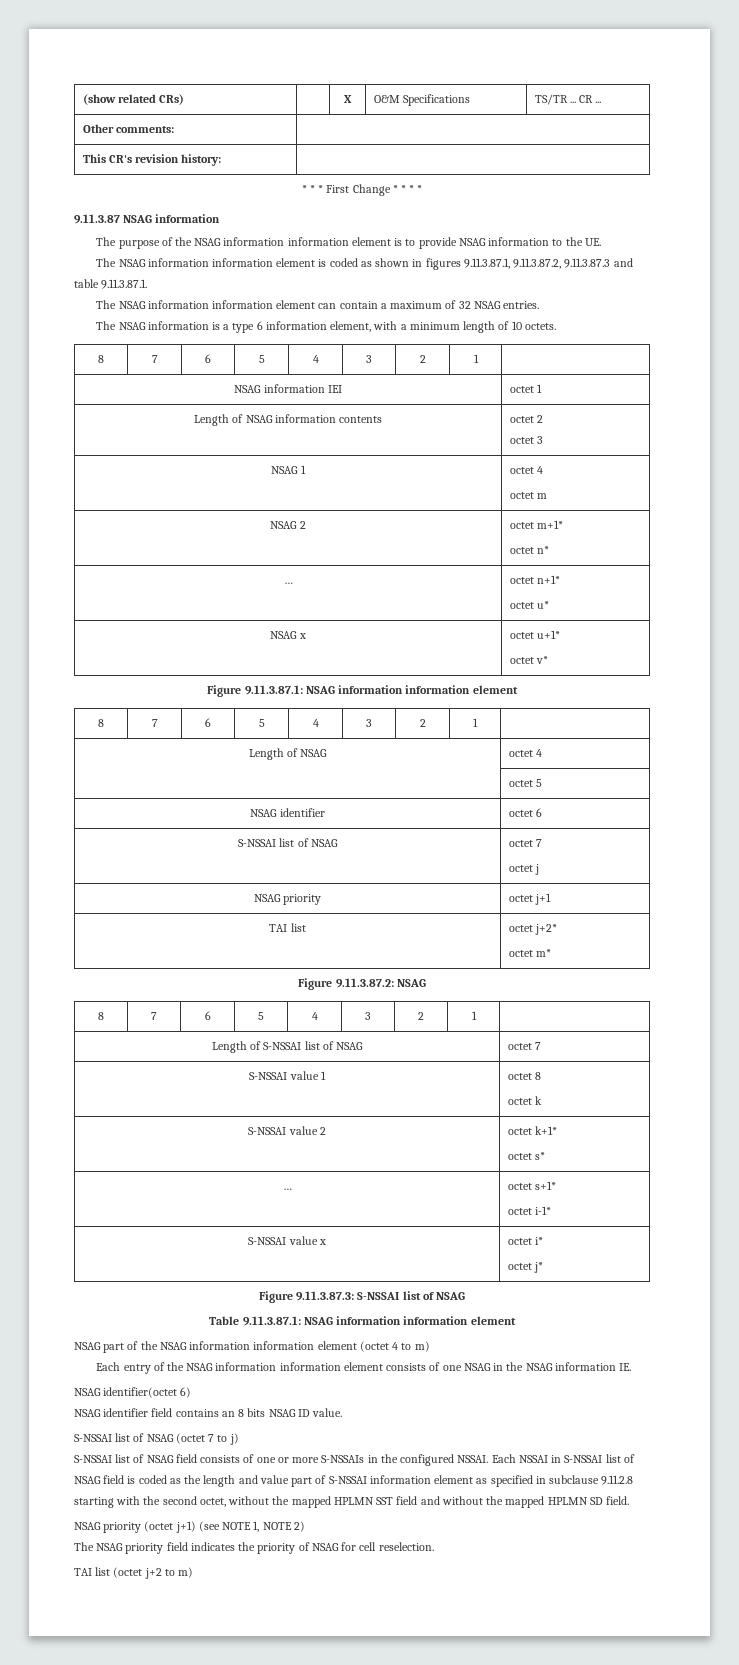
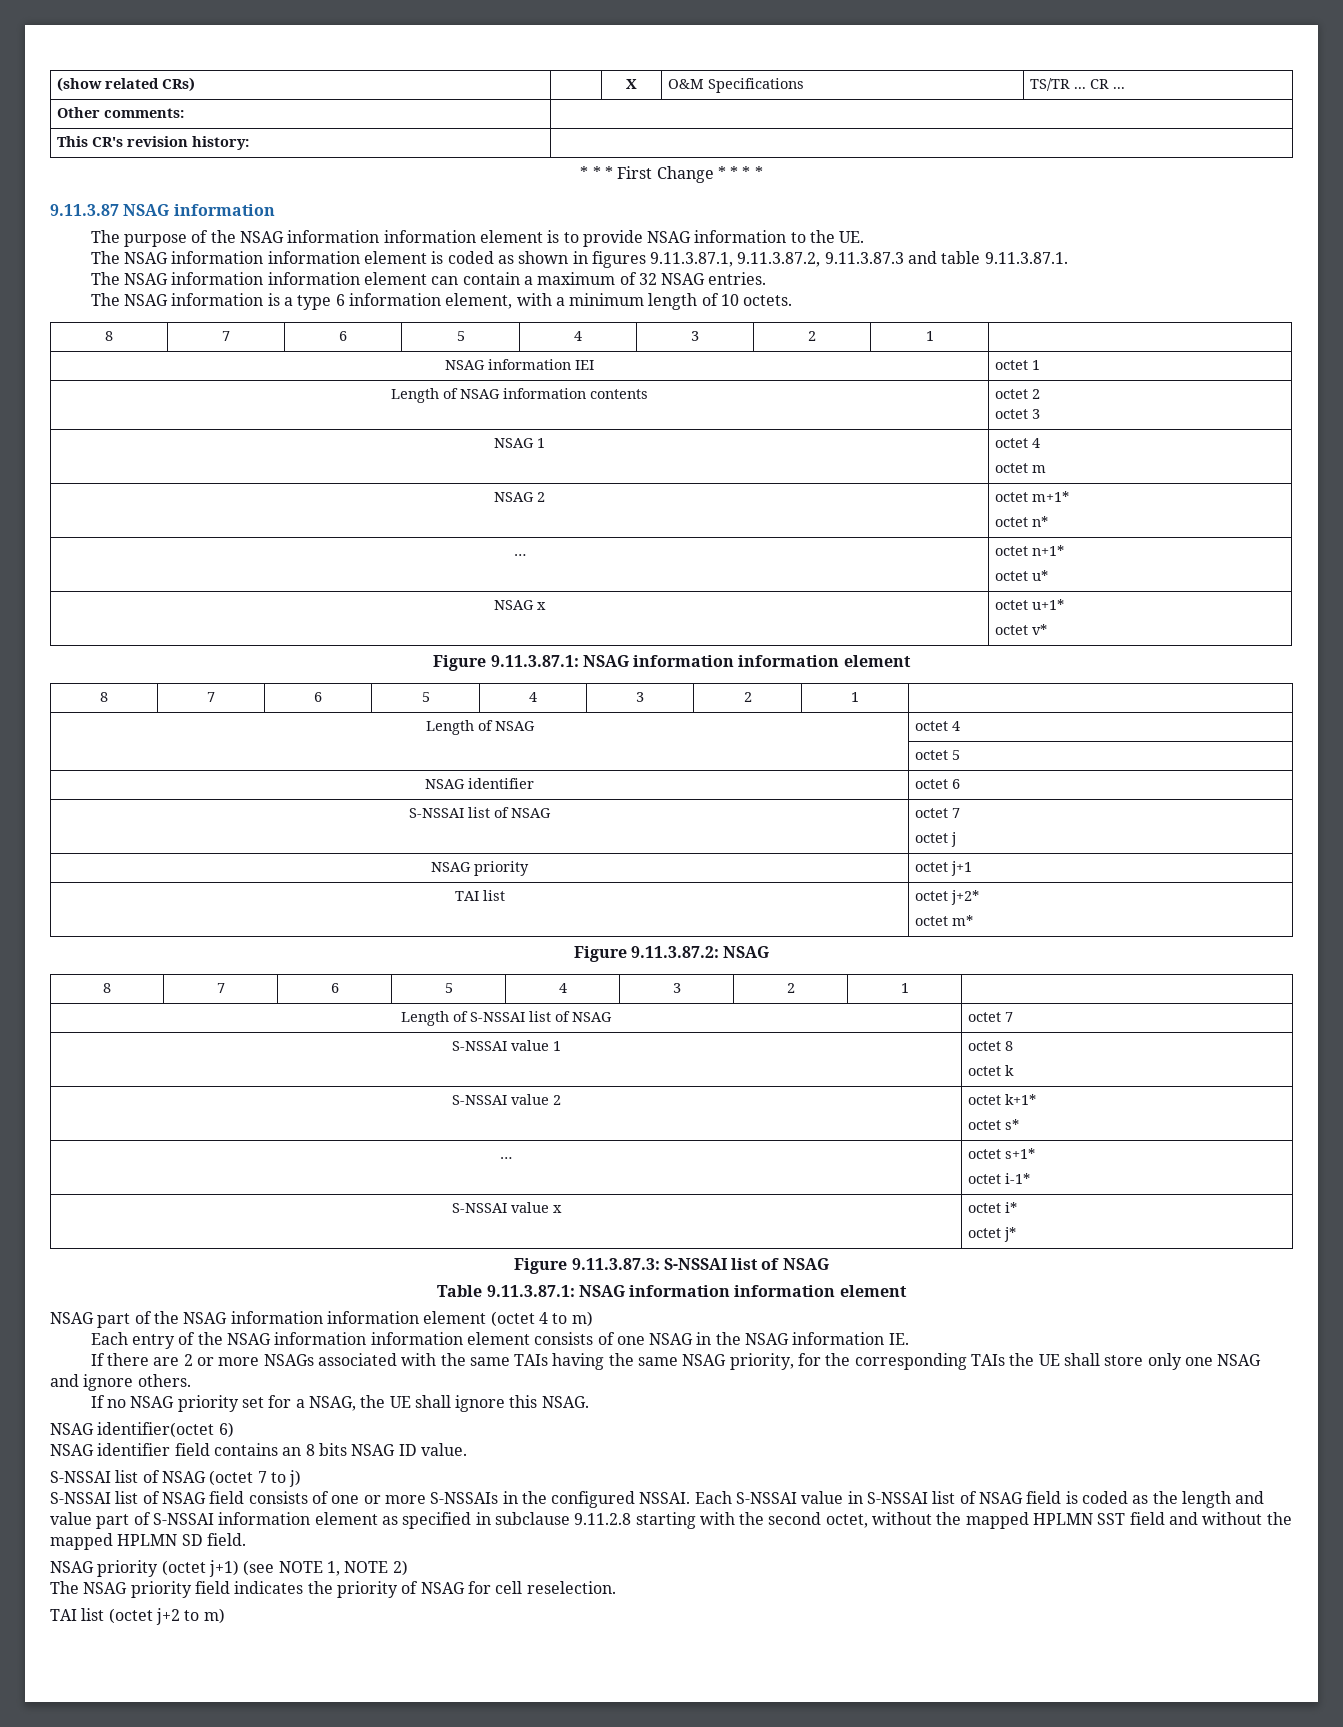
+ If there are 2 or more NSAGs associated with the same TAIs having the same NSAG priority, for the corresponding TAIs the UE shall store only one NSAG and ignore others.
+ If no NSAG priority set for a NSAG, the UE shall ignore this NSAG.
- Each NSSAI in S-NSSAI list of NSAG field is coded as the length and value part of S-NSSAI information element as specified in subclause 9.11.2.8 starting with the second octet, without the mapped HPLMN SST field and without the mapped HPLMN SD field.
+ Each S-NSSAI value in S-NSSAI list of NSAG field is coded as the length and value part of S-NSSAI information element as specified in subclause 9.11.2.8 starting with the second octet, without the mapped HPLMN SST field and without the mapped HPLMN SD field.

